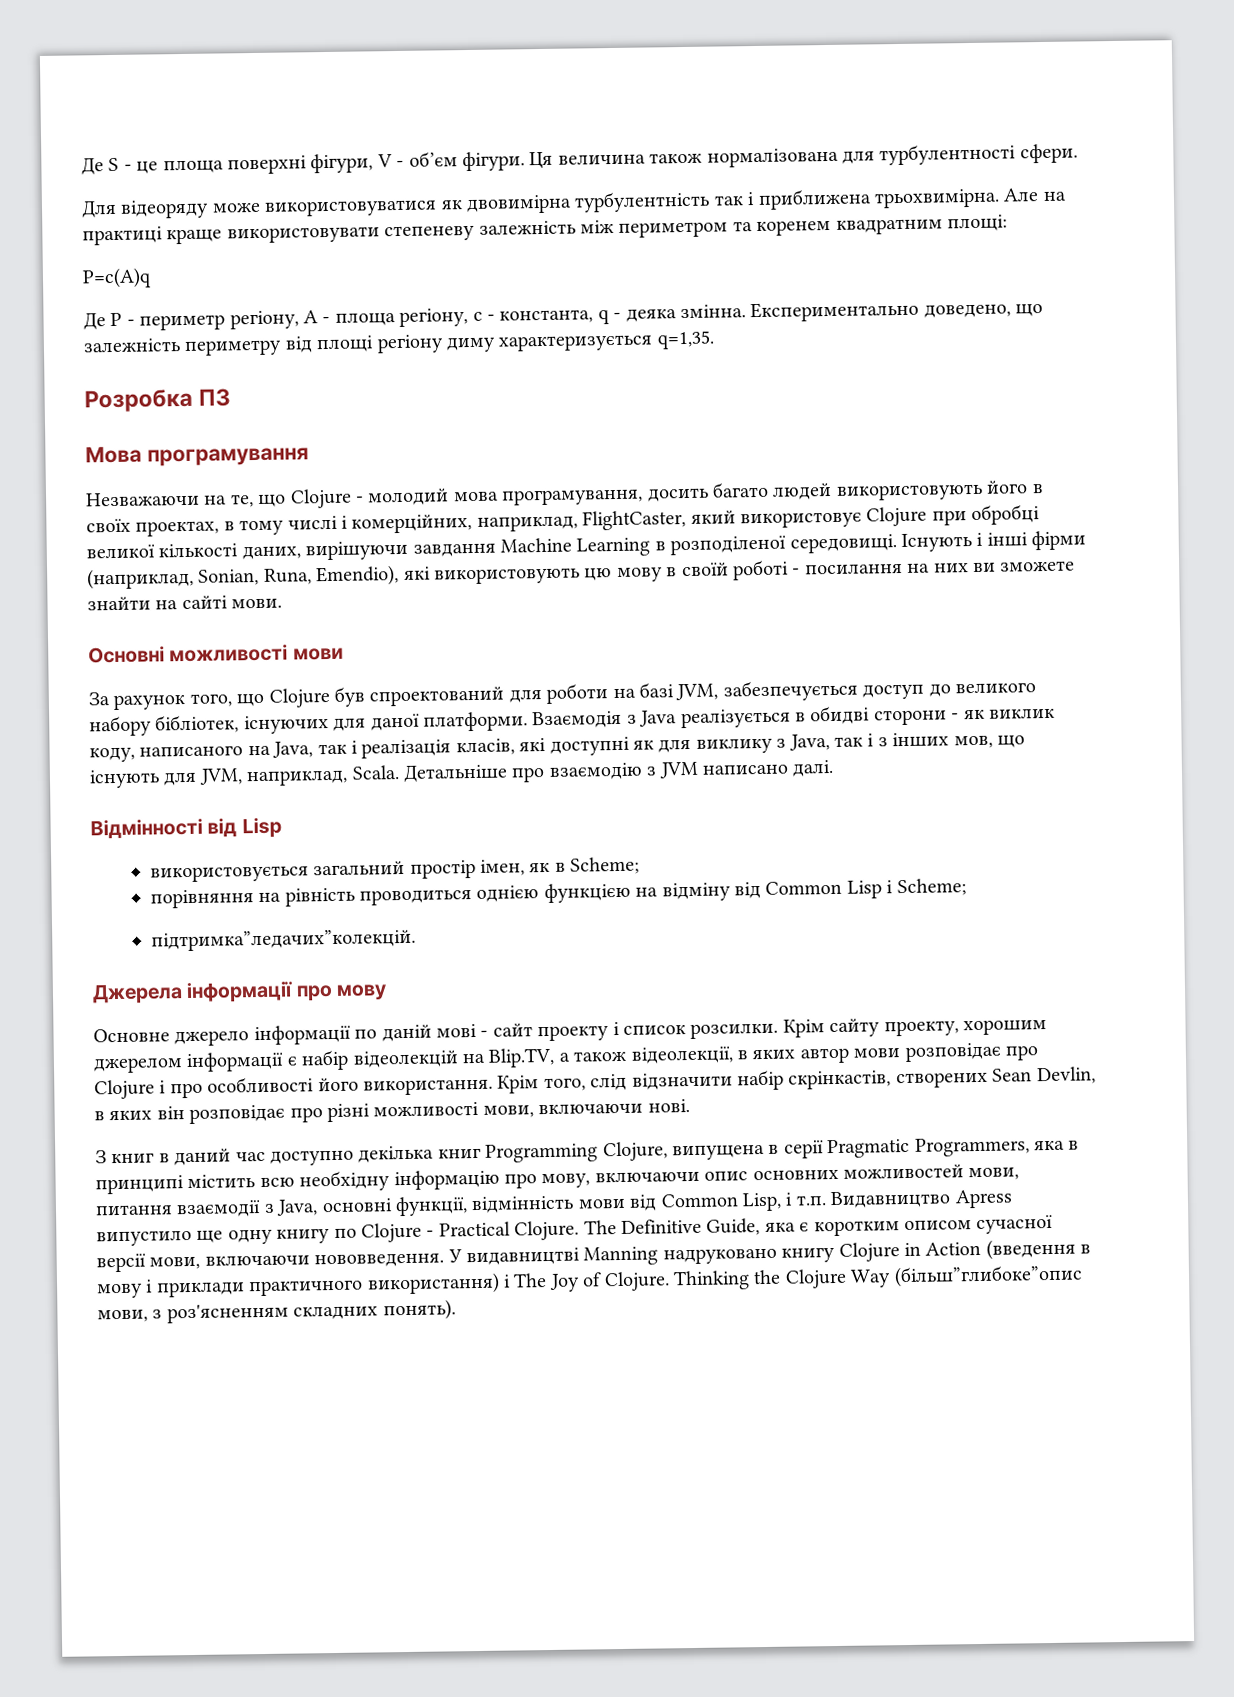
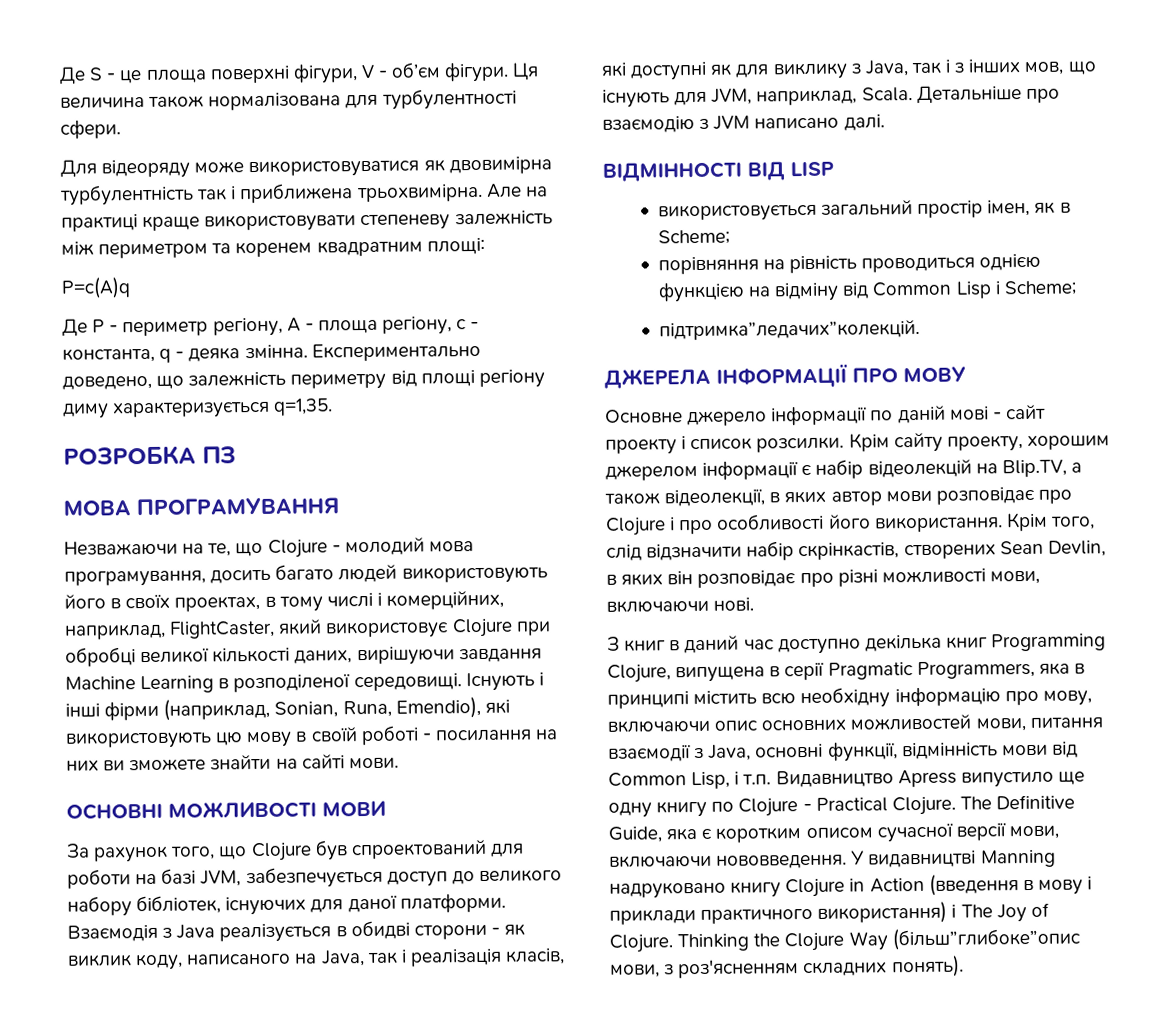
- Розробка ПЗ
+ РОЗРОБКА ПЗ
- Мова програмування
+ МОВА ПРОГРАМУВАННЯ
- Основні можливості мови
+ ОСНОВНІ МОЖЛИВОСТІ МОВИ
- Відмінності від Lisp
+ ВІДМІННОСТІ ВІД LISP
- Джерела інформації про мову
+ ДЖЕРЕЛА ІНФОРМАЦІЇ ПРО МОВУ

